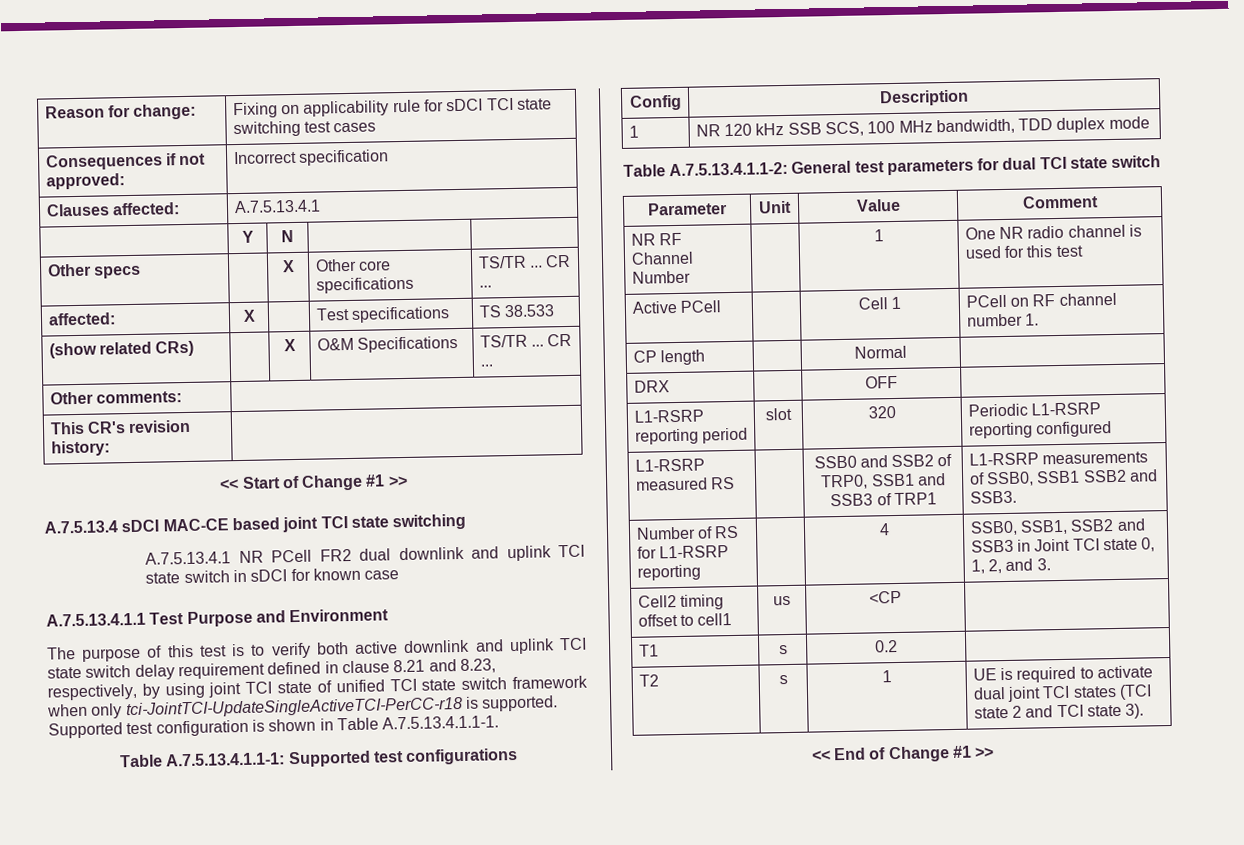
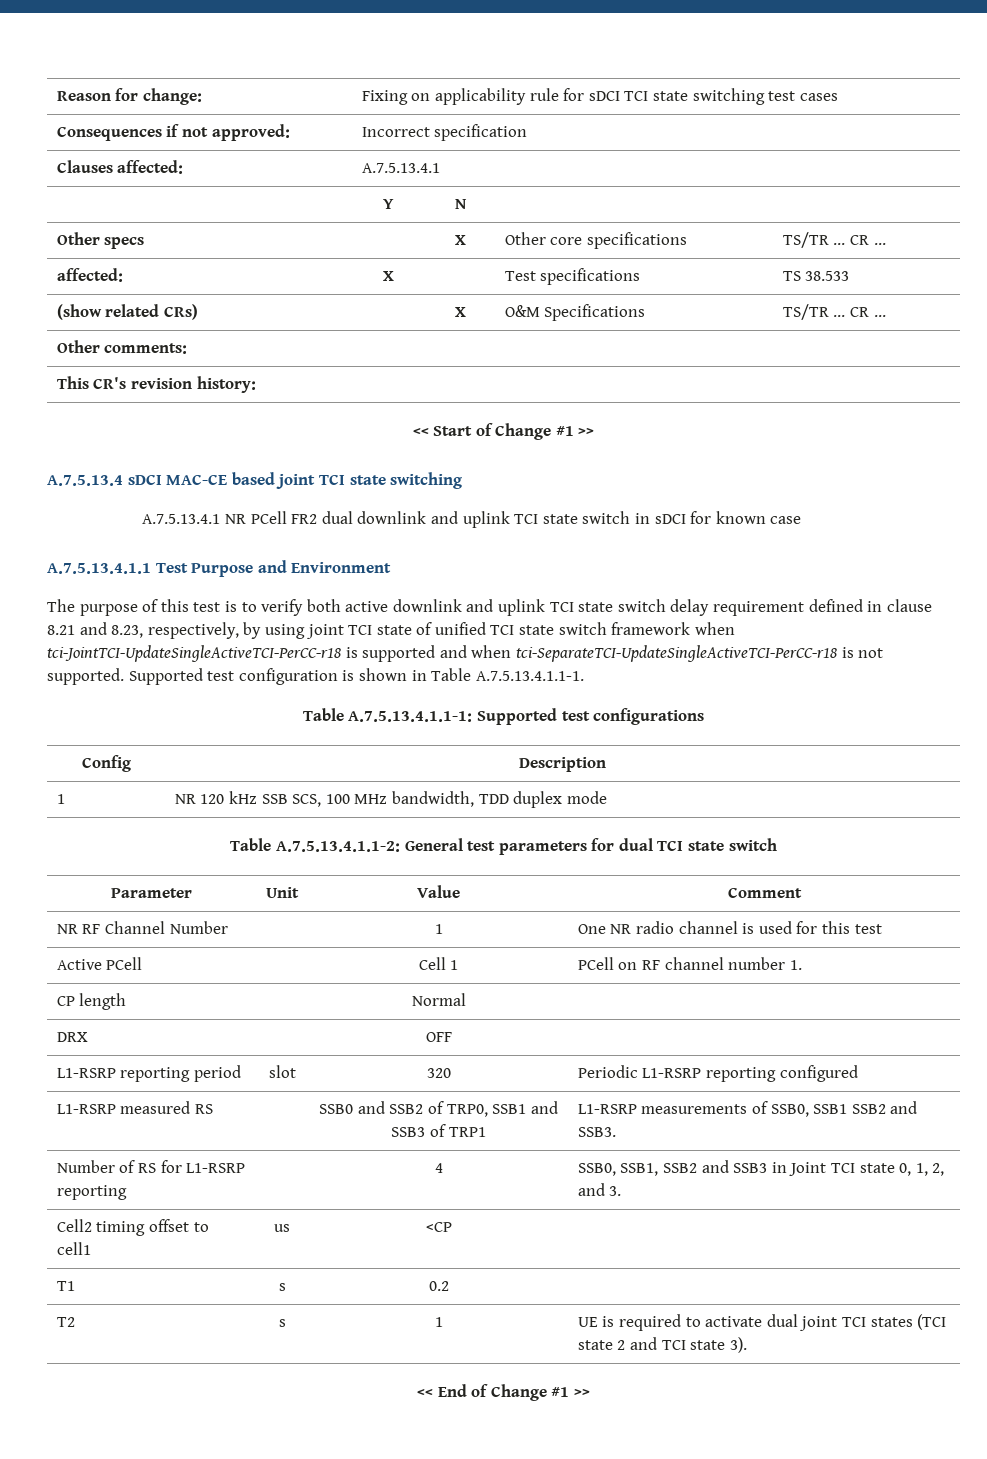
- The purpose of this test is to verify both active downlink and uplink TCI state switch delay requirement defined in clause 8.21 and 8.23, respectively, by using joint TCI state of unified TCI state switch framework when only tci-JointTCI-UpdateSingleActiveTCI-PerCC-r18 is supported.
+ The purpose of this test is to verify both active downlink and uplink TCI state switch delay requirement defined in clause 8.21 and 8.23, respectively, by using joint TCI state of unified TCI state switch framework when tci-JointTCI-UpdateSingleActiveTCI-PerCC-r18 is supported and when tci-SeparateTCI-UpdateSingleActiveTCI-PerCC-r18 is not supported.

